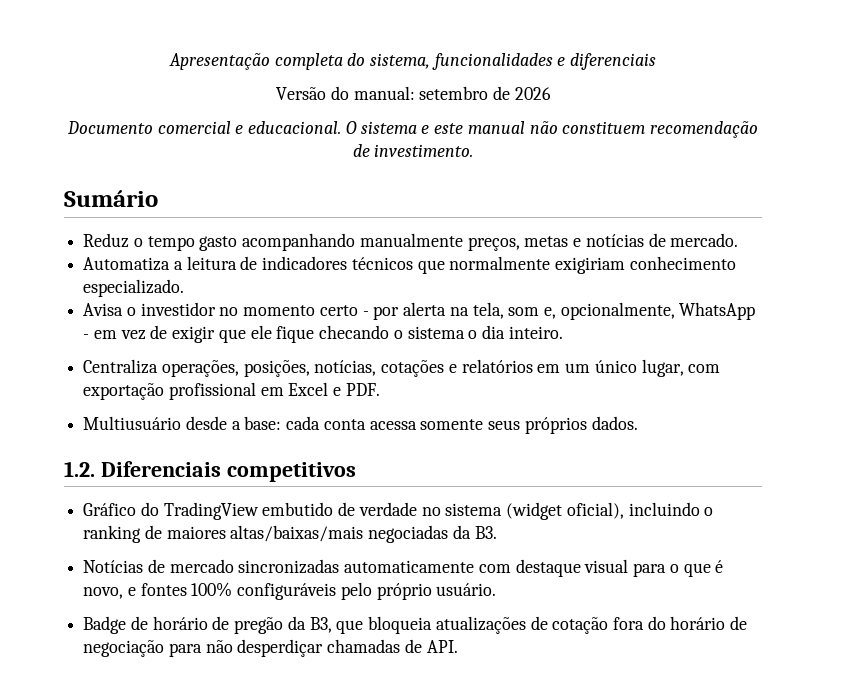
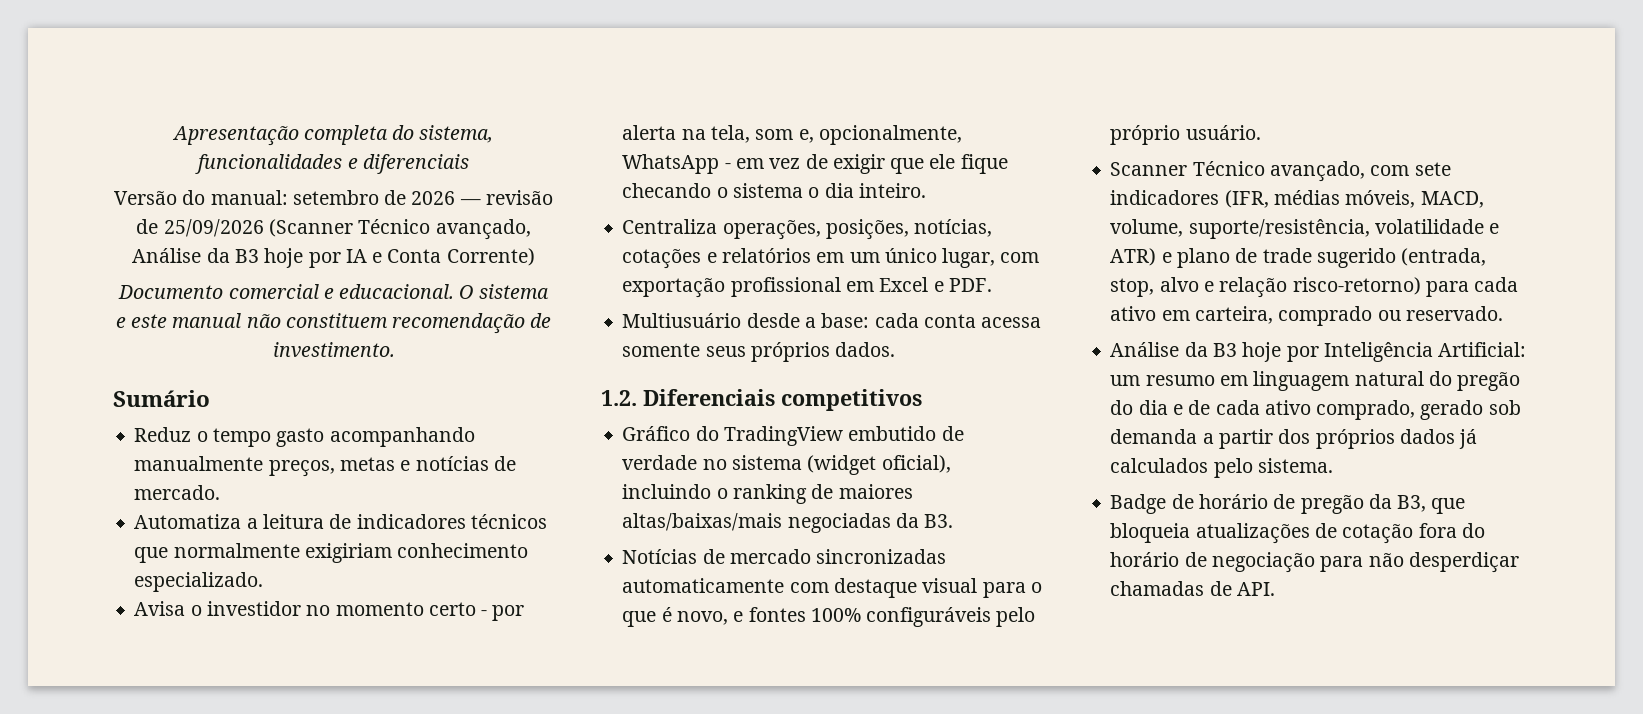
- Versão do manual: setembro de 2026
+ Versão do manual: setembro de 2026 — revisão de 25/09/2026 (Scanner Técnico avançado, Análise da B3 hoje por IA e Conta Corrente)
+ Scanner Técnico avançado, com sete indicadores (IFR, médias móveis, MACD, volume, suporte/resistência, volatilidade e ATR) e plano de trade sugerido (entrada, stop, alvo e relação risco-retorno) para cada ativo em carteira, comprado ou reservado.
+ Análise da B3 hoje por Inteligência Artificial: um resumo em linguagem natural do pregão do dia e de cada ativo comprado, gerado sob demanda a partir dos próprios dados já calculados pelo sistema.

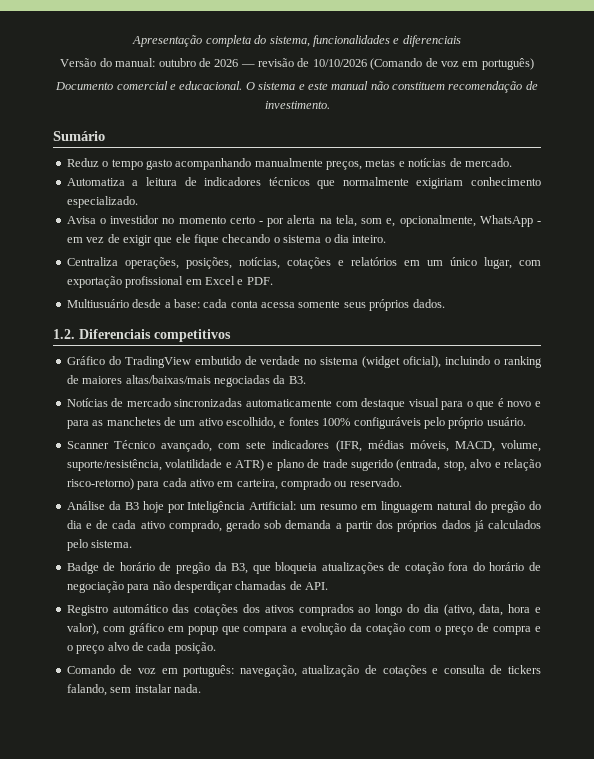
- Versão do manual: setembro de 2026 — revisão de 25/09/2026 (Scanner Técnico avançado, Análise da B3 hoje por IA e Conta Corrente)
+ Versão do manual: outubro de 2026 — revisão de 10/10/2026 (Comando de voz em português)
- Notícias de mercado sincronizadas automaticamente com destaque visual para o que é novo, e fontes 100% configuráveis pelo próprio usuário.
+ Notícias de mercado sincronizadas automaticamente com destaque visual para o que é novo e para as manchetes de um ativo escolhido, e fontes 100% configuráveis pelo próprio usuário.
+ Registro automático das cotações dos ativos comprados ao longo do dia (ativo, data, hora e valor), com gráfico em popup que compara a evolução da cotação com o preço de compra e o preço alvo de cada posição.
+ Comando de voz em português: navegação, atualização de cotações e consulta de tickers falando, sem instalar nada.

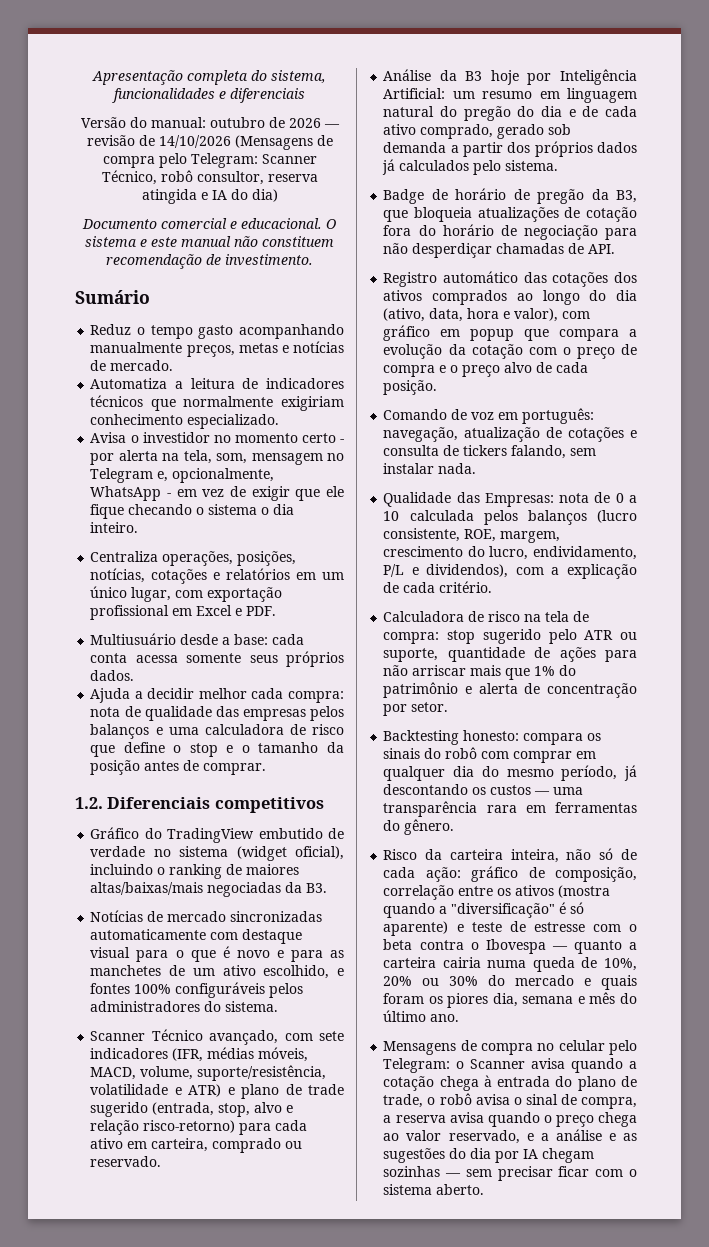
- Versão do manual: outubro de 2026 — revisão de 10/10/2026 (Comando de voz em português)
+ Versão do manual: outubro de 2026 — revisão de 14/10/2026 (Mensagens de compra pelo Telegram: Scanner Técnico, robô consultor, reserva atingida e IA do dia)
- Avisa o investidor no momento certo - por alerta na tela, som e, opcionalmente, WhatsApp - em vez de exigir que ele fique checando o sistema o dia inteiro.
+ Avisa o investidor no momento certo - por alerta na tela, som, mensagem no Telegram e, opcionalmente, WhatsApp - em vez de exigir que ele fique checando o sistema o dia inteiro.
+ Ajuda a decidir melhor cada compra: nota de qualidade das empresas pelos balanços e uma calculadora de risco que define o stop e o tamanho da posição antes de comprar.
- Notícias de mercado sincronizadas automaticamente com destaque visual para o que é novo e para as manchetes de um ativo escolhido, e fontes 100% configuráveis pelo próprio usuário.
+ Notícias de mercado sincronizadas automaticamente com destaque visual para o que é novo e para as manchetes de um ativo escolhido, e fontes 100% configuráveis pelos administradores do sistema.
+ Qualidade das Empresas: nota de 0 a 10 calculada pelos balanços (lucro consistente, ROE, margem, crescimento do lucro, endividamento, P/L e dividendos), com a explicação de cada critério.
+ Calculadora de risco na tela de compra: stop sugerido pelo ATR ou suporte, quantidade de ações para não arriscar mais que 1% do patrimônio e alerta de concentração por setor.
+ Backtesting honesto: compara os sinais do robô com comprar em qualquer dia do mesmo período, já descontando os custos — uma transparência rara em ferramentas do gênero.
+ Risco da carteira inteira, não só de cada ação: gráfico de composição, correlação entre os ativos (mostra quando a "diversificação" é só aparente) e teste de estresse com o beta contra o Ibovespa — quanto a carteira cairia numa queda de 10%, 20% ou 30% do mercado e quais foram os piores dia, semana e mês do último ano.
+ Mensagens de compra no celular pelo Telegram: o Scanner avisa quando a cotação chega à entrada do plano de trade, o robô avisa o sinal de compra, a reserva avisa quando o preço chega ao valor reservado, e a análise e as sugestões do dia por IA chegam sozinhas — sem precisar ficar com o sistema aberto.

